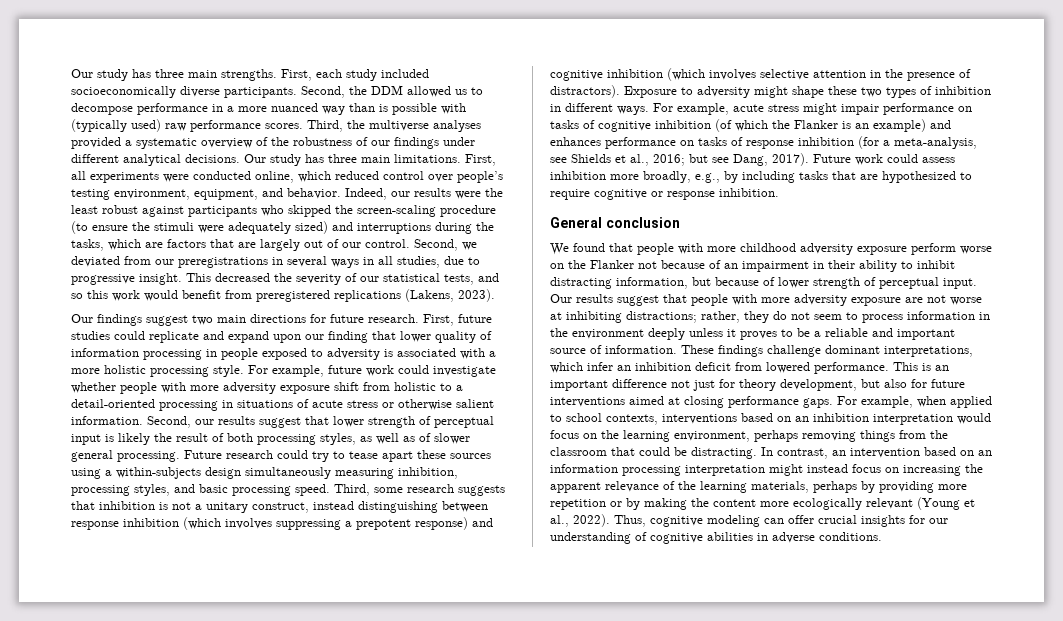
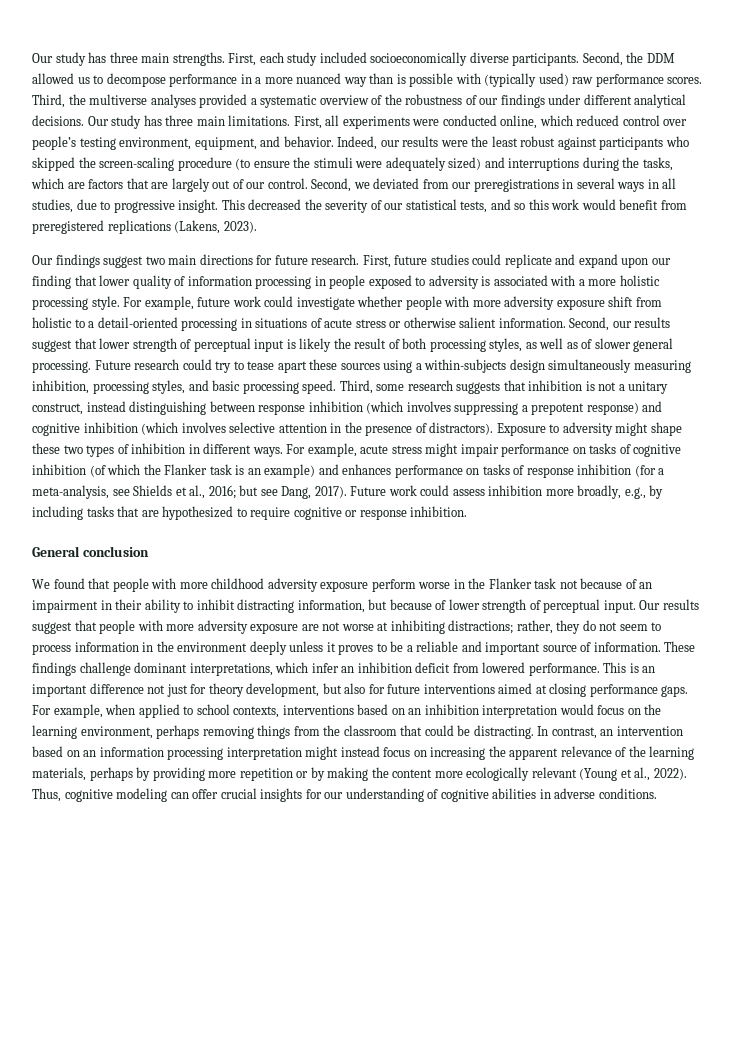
- For example, acute stress might impair performance on tasks of cognitive inhibition (of which the Flanker is an example) and enhances performance on tasks of response inhibition (for a meta-analysis, see Shields et al., 2016; but see Dang, 2017).
+ For example, acute stress might impair performance on tasks of cognitive inhibition (of which the Flanker task is an example) and enhances performance on tasks of response inhibition (for a meta-analysis, see Shields et al., 2016; but see Dang, 2017).
- We found that people with more childhood adversity exposure perform worse on the Flanker not because of an impairment in their ability to inhibit distracting information, but because of lower strength of perceptual input.
+ We found that people with more childhood adversity exposure perform worse in the Flanker task not because of an impairment in their ability to inhibit distracting information, but because of lower strength of perceptual input.

